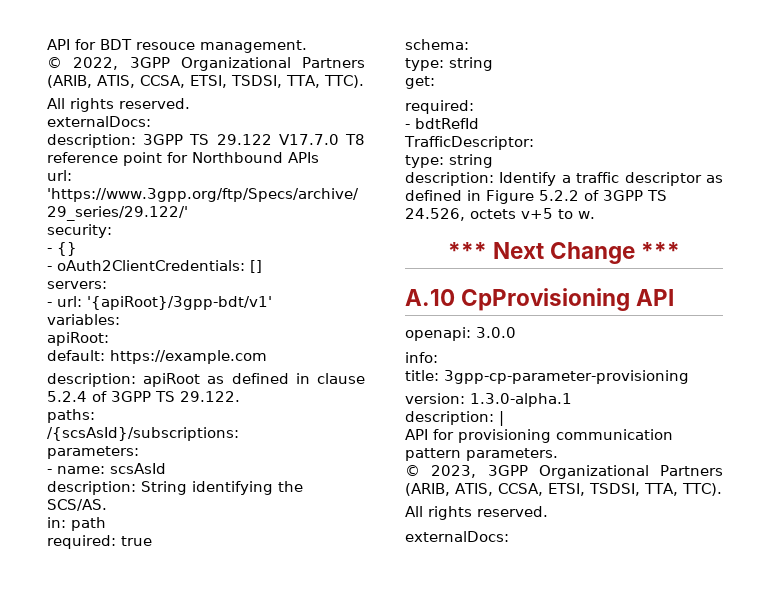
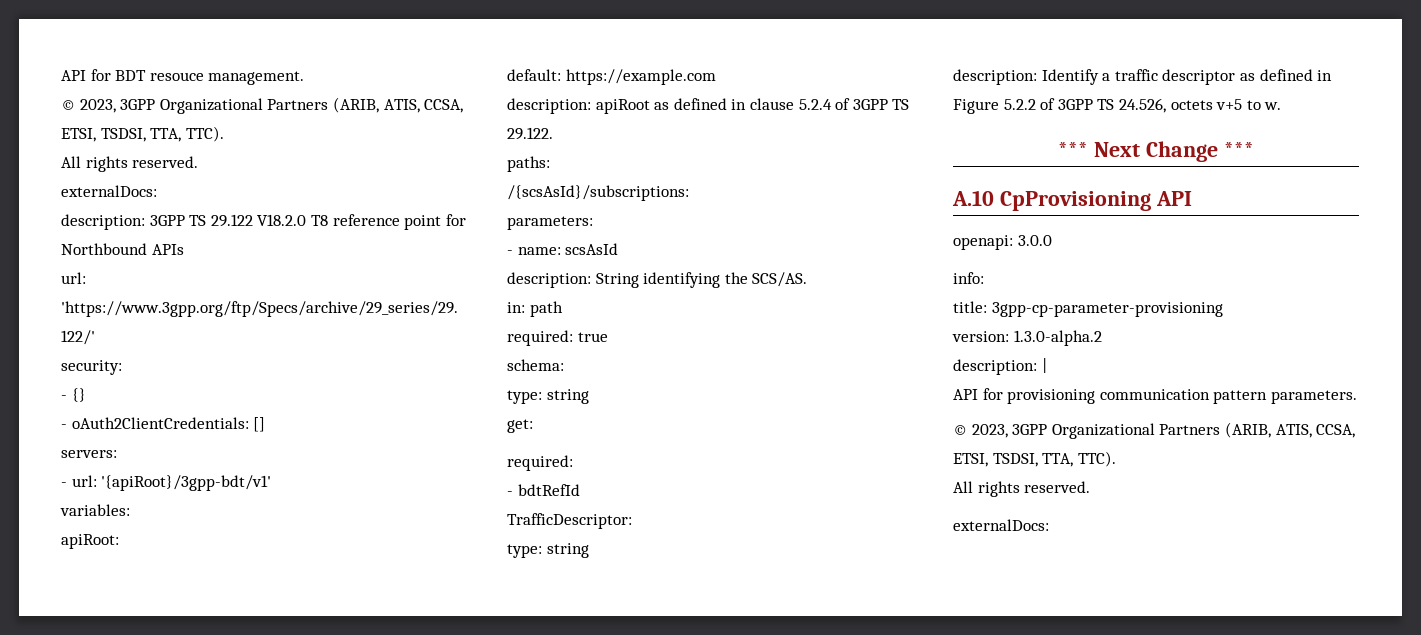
  API for BDT resouce management.
- © 2022, 3GPP Organizational Partners (ARIB, ATIS, CCSA, ETSI, TSDSI, TTA, TTC).
+ © 2023, 3GPP Organizational Partners (ARIB, ATIS, CCSA, ETSI, TSDSI, TTA, TTC).
- description: 3GPP TS 29.122 V17.7.0 T8 reference point for Northbound APIs
+ description: 3GPP TS 29.122 V18.2.0 T8 reference point for Northbound APIs
- version: 1.3.0-alpha.1
+ version: 1.3.0-alpha.2

